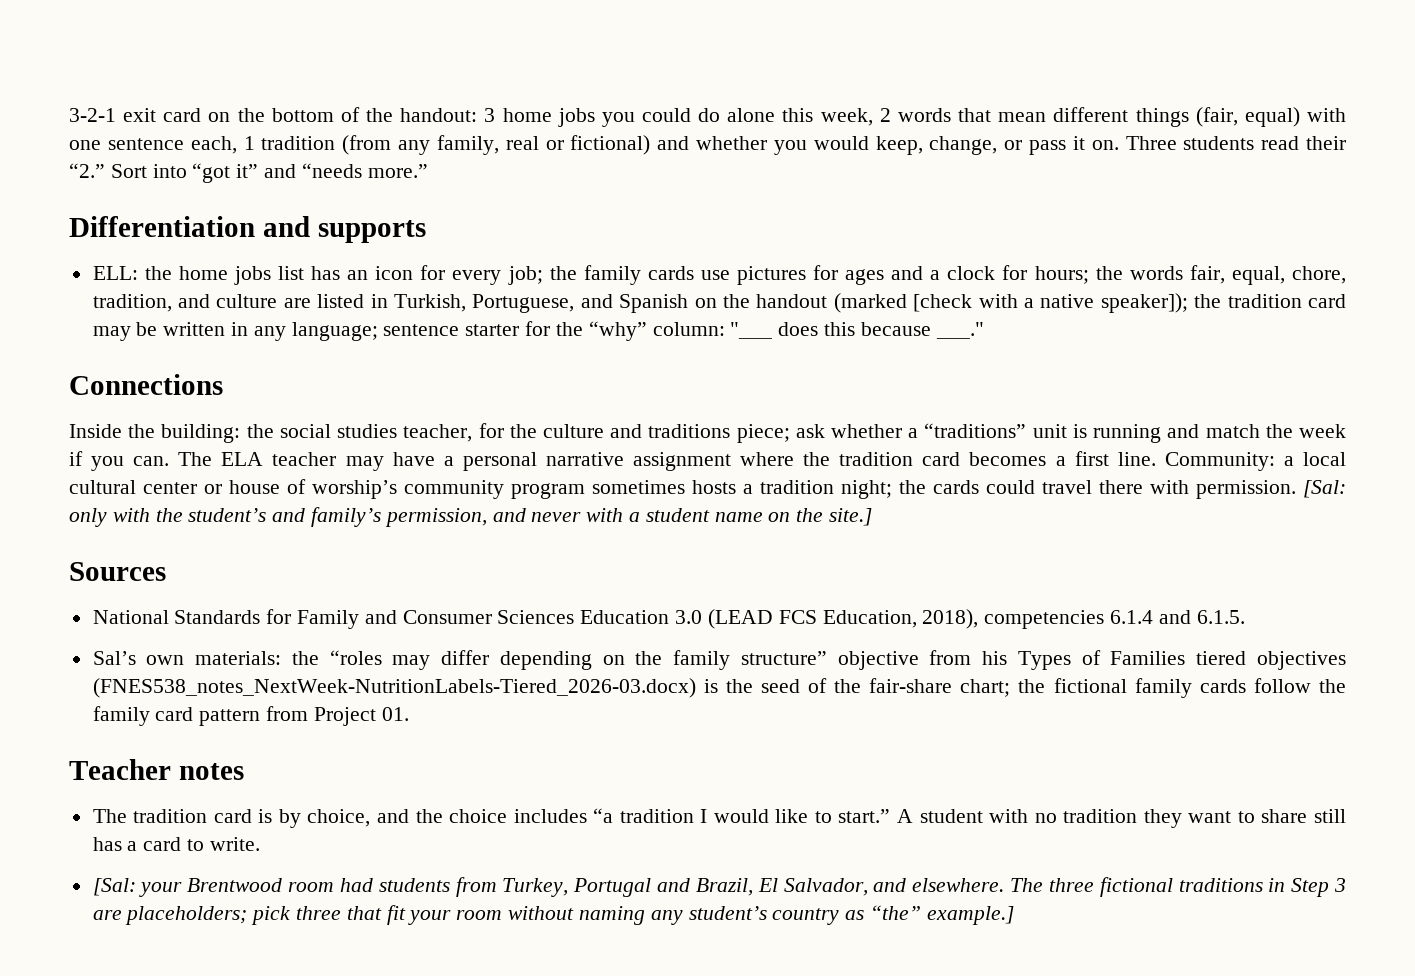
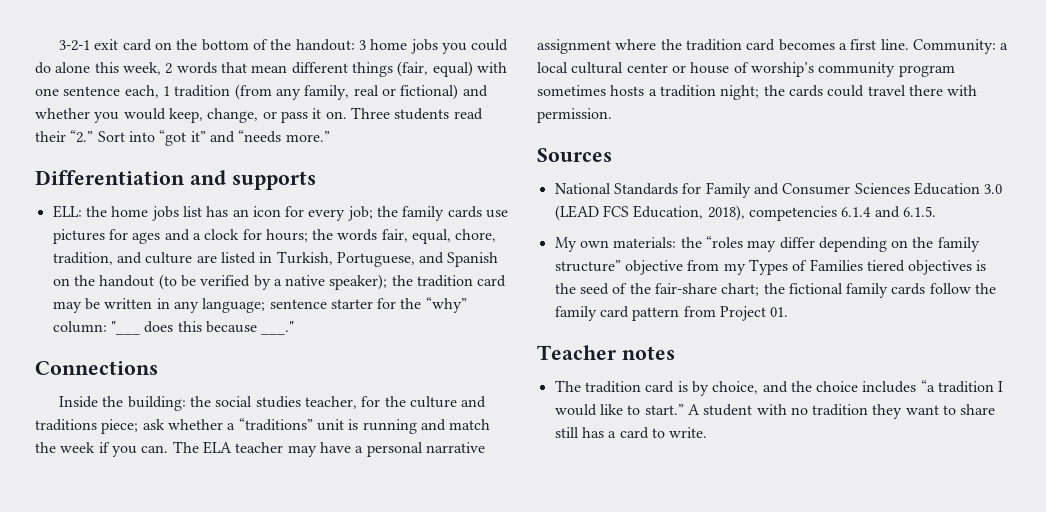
- the words fair, equal, chore, tradition, and culture are listed in Turkish, Portuguese, and Spanish on the handout (marked [check with a native speaker]);
+ the words fair, equal, chore, tradition, and culture are listed in Turkish, Portuguese, and Spanish on the handout (to be verified by a native speaker);
- [Sal: only with the student’s and family’s permission, and never with a student name on the site.]
- Sal’s own materials: the “roles may differ depending on the family structure” objective from his Types of Families tiered objectives (FNES538_notes_NextWeek-NutritionLabels-Tiered_2026-03.docx) is the seed of the fair-share chart; the fictional family cards follow the family card pattern from Project 01.
+ My own materials: the “roles may differ depending on the family structure” objective from my Types of Families tiered objectives is the seed of the fair-share chart; the fictional family cards follow the family card pattern from Project 01.
- [Sal: your Brentwood room had students from Turkey, Portugal and Brazil, El Salvador, and elsewhere. The three fictional traditions in Step 3 are placeholders; pick three that fit your room without naming any student’s country as “the” example.]

